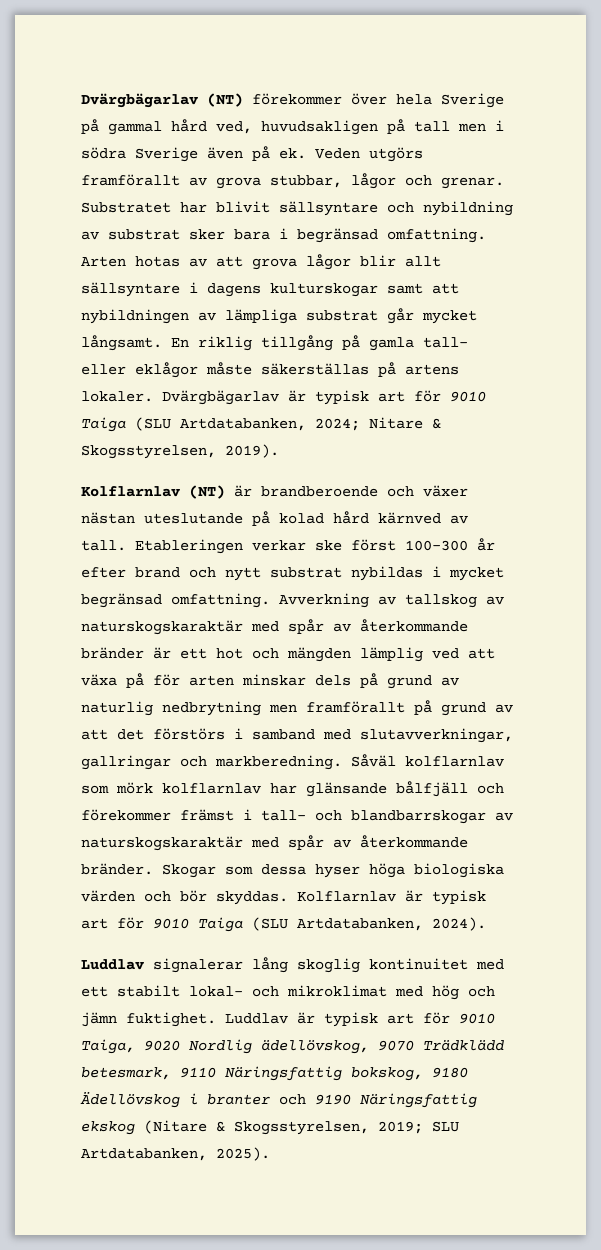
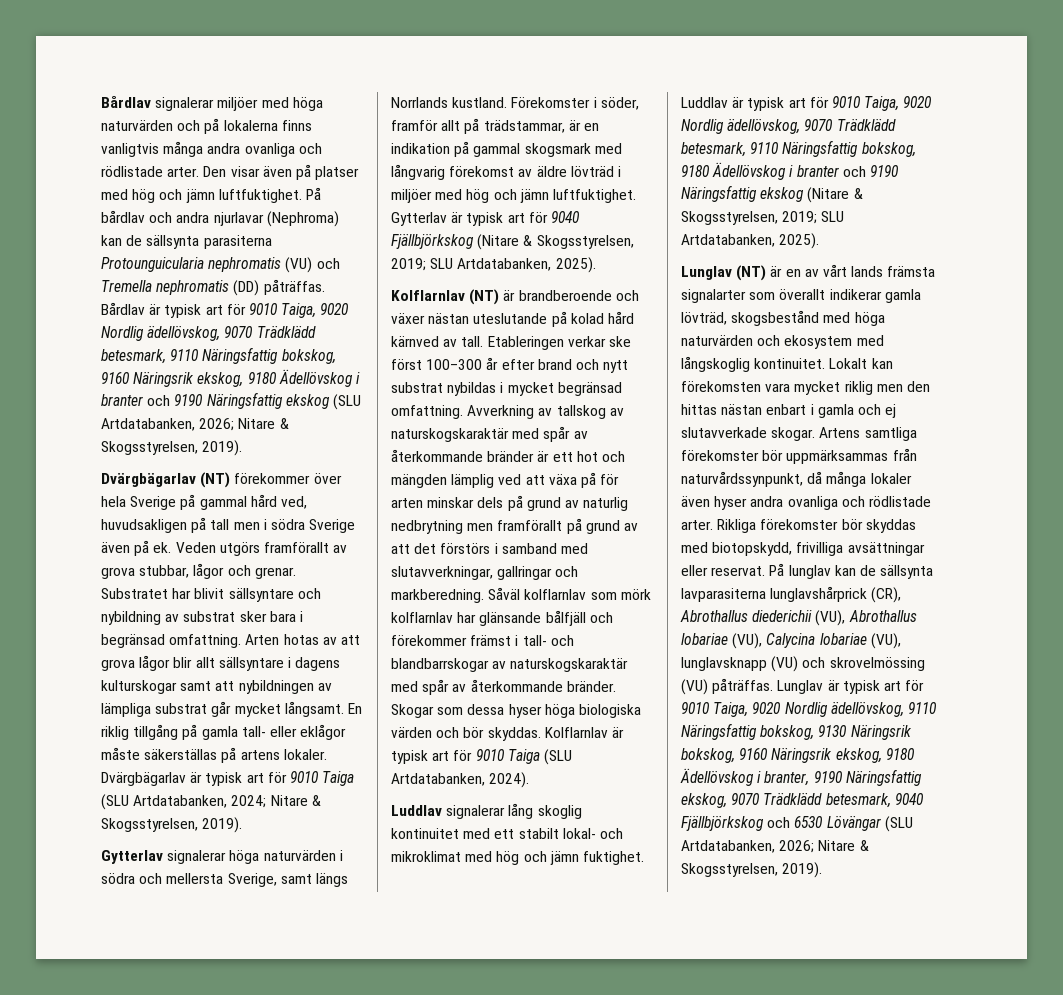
+ Bårdlav signalerar miljöer med höga naturvärden och på lokalerna finns vanligtvis många andra ovanliga och rödlistade arter. Den visar även på platser med hög och jämn luftfuktighet. På bårdlav och andra njurlavar (Nephroma) kan de sällsynta parasiterna Protounguicularia nephromatis (VU) och Tremella nephromatis (DD) påträffas. Bårdlav är typisk art för 9010 Taiga, 9020 Nordlig ädellövskog, 9070 Trädklädd betesmark, 9110 Näringsfattig bokskog, 9160 Näringsrik ekskog, 9180 Ädellövskog i branter och 9190 Näringsfattig ekskog (SLU Artdatabanken, 2026; Nitare & Skogsstyrelsen, 2019).
+ Gytterlav signalerar höga naturvärden i södra och mellersta Sverige, samt längs Norrlands kustland. Förekomster i söder, framför allt på trädstammar, är en indikation på gammal skogsmark med långvarig förekomst av äldre lövträd i miljöer med hög och jämn luftfuktighet. Gytterlav är typisk art för 9040 Fjällbjörkskog (Nitare & Skogsstyrelsen, 2019; SLU Artdatabanken, 2025).
+ Lunglav (NT) är en av vårt lands främsta signalarter som överallt indikerar gamla lövträd, skogsbestånd med höga naturvärden och ekosystem med långskoglig kontinuitet. Lokalt kan förekomsten vara mycket riklig men den hittas nästan enbart i gamla och ej slutavverkade skogar. Artens samtliga förekomster bör uppmärksammas från naturvårdssynpunkt, då många lokaler även hyser andra ovanliga och rödlistade arter. Rikliga förekomster bör skyddas med biotopskydd, frivilliga avsättningar eller reservat. På lunglav kan de sällsynta lavparasiterna lunglavshårprick (CR), Abrothallus diederichii (VU), Abrothallus lobariae (VU), Calycina lobariae (VU), lunglavsknapp (VU) och skrovelmössing (VU) påträffas. Lunglav är typisk art för 9010 Taiga, 9020 Nordlig ädellövskog, 9110 Näringsfattig bokskog, 9130 Näringsrik bokskog, 9160 Näringsrik ekskog, 9180 Ädellövskog i branter, 9190 Näringsfattig ekskog, 9070 Trädklädd betesmark, 9040 Fjällbjörkskog och 6530 Lövängar (SLU Artdatabanken, 2026; Nitare & Skogsstyrelsen, 2019).

